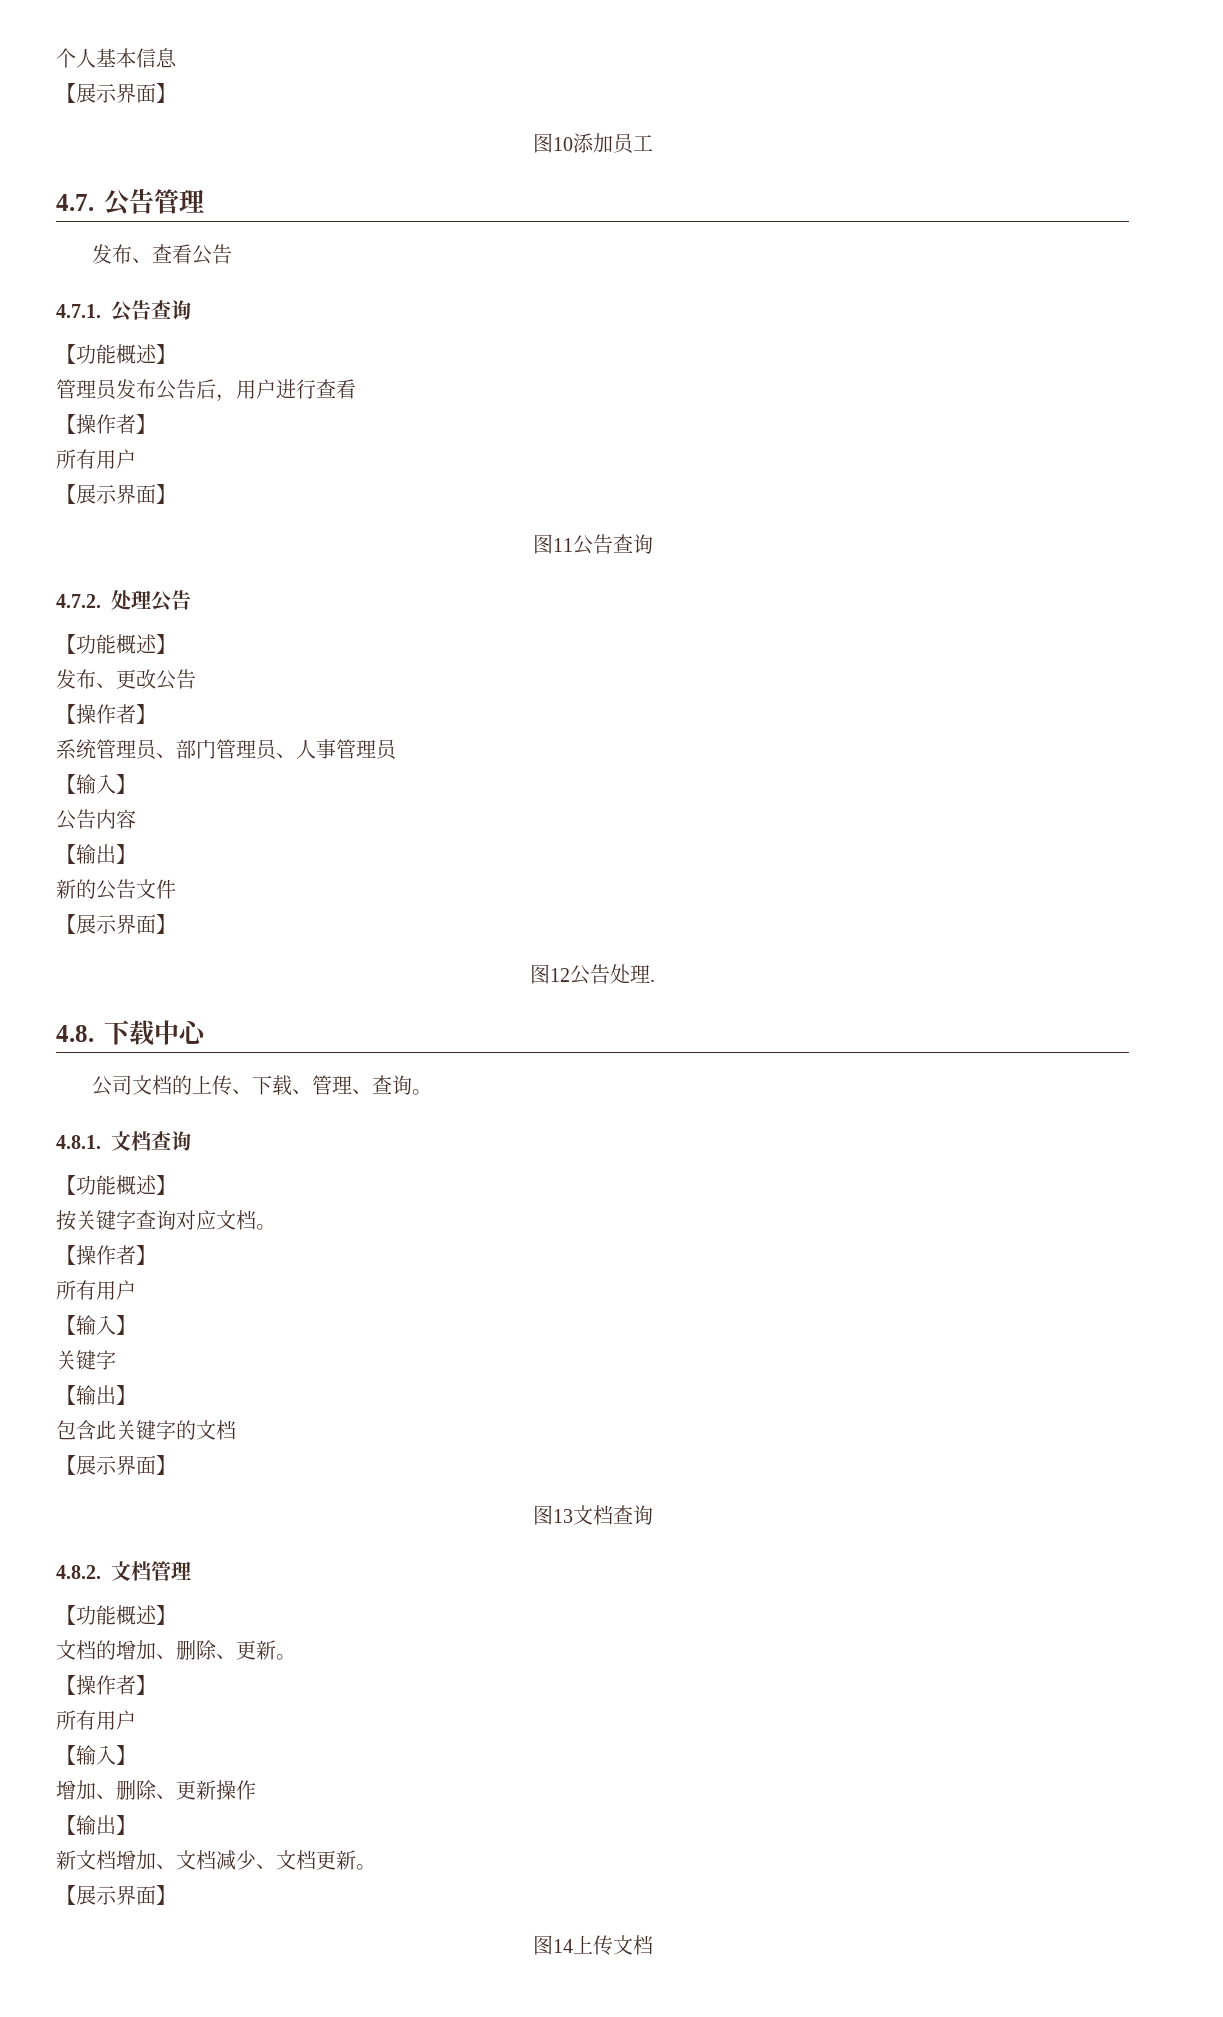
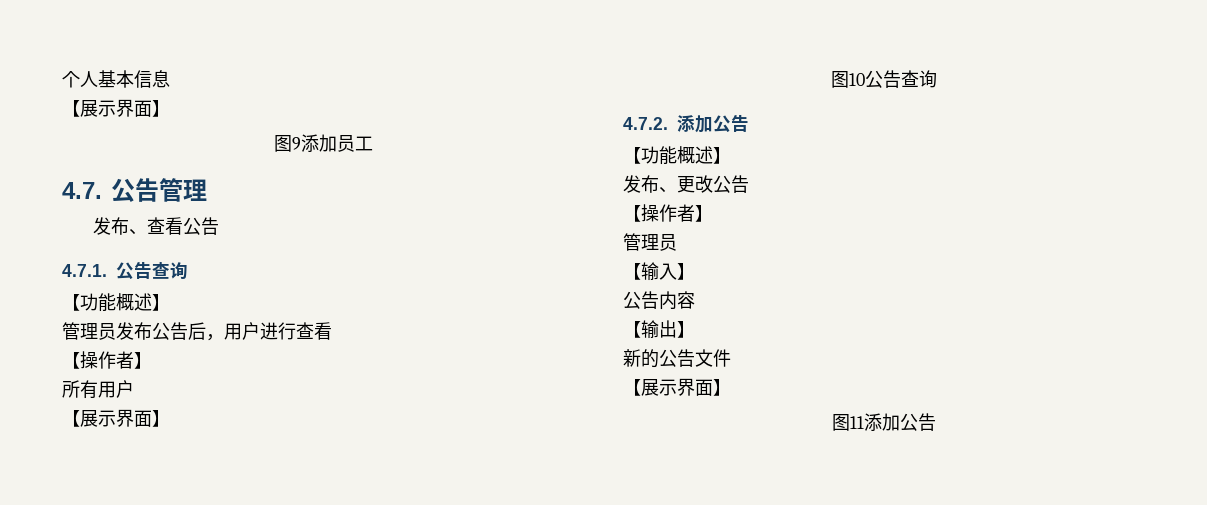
- 图10添加员工
+ 图9添加员工
- 图11公告查询
+ 图10公告查询
- 4.7.2.处理公告
+ 4.7.2.添加公告
  发布、更改公告
  【操作者】
- 系统管理员、部门管理员、人事管理员
+ 管理员
- 图12公告处理.
- 4.8.下载中心
- 公司文档的上传、下载、管理、查询。
- 4.8.1.文档查询
- 【功能概述】
- 按关键字查询对应文档。
- 【操作者】
- 所有用户
- 【输入】
- 关键字
- 【输出】
- 包含此关键字的文档
- 【展示界面】
- 图13文档查询
- 4.8.2.文档管理
- 【功能概述】
- 文档的增加、删除、更新。
- 【操作者】
- 所有用户
- 【输入】
- 增加、删除、更新操作
- 【输出】
- 新文档增加、文档减少、文档更新。
- 【展示界面】
- 图14上传文档
+ 图11添加公告

